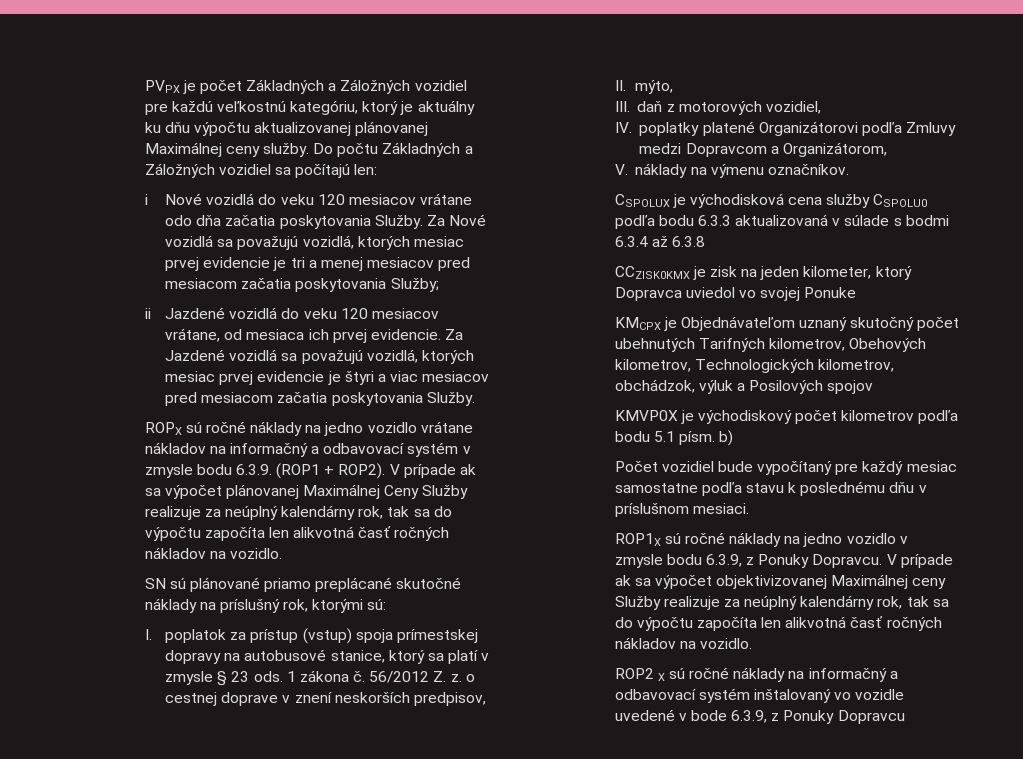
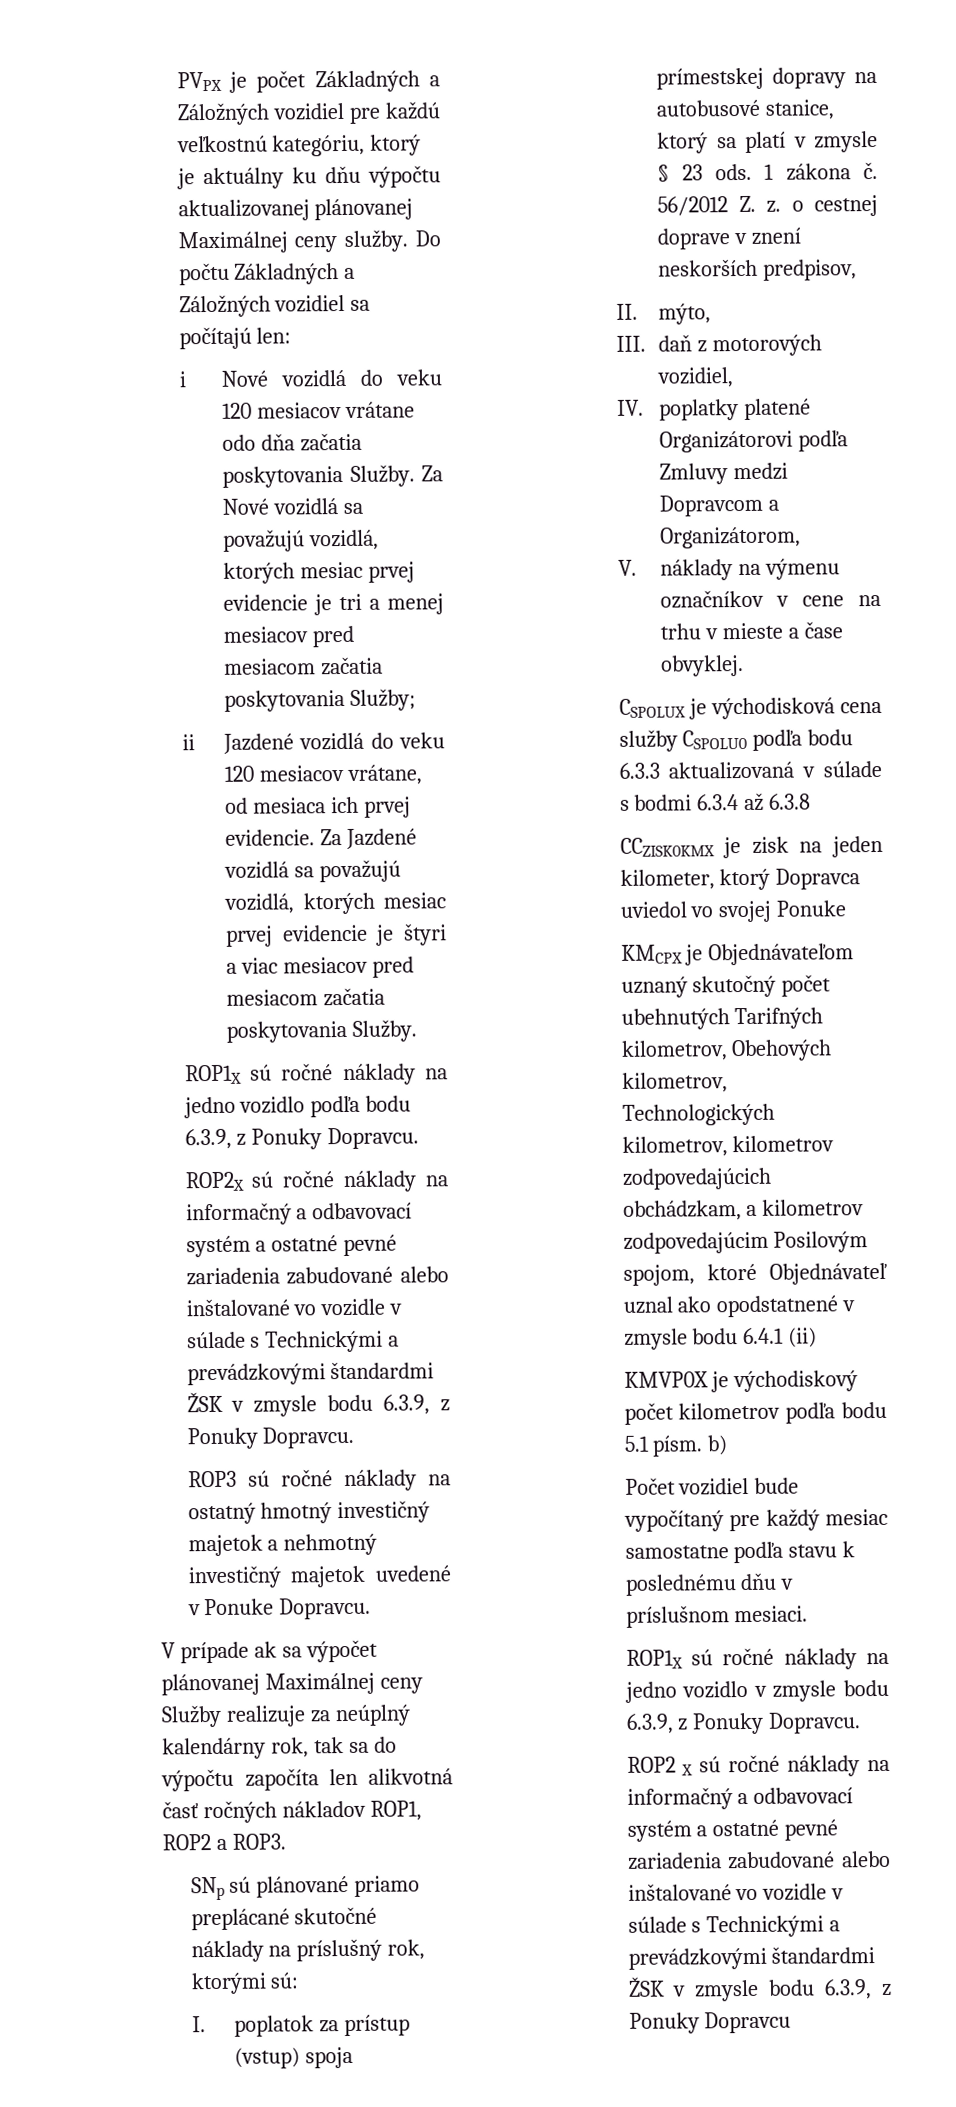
- ROPX sú ročné náklady na jedno vozidlo vrátane nákladov na informačný a odbavovací systém v zmysle bodu 6.3.9. (ROP1 + ROP2). V prípade ak sa výpočet plánovanej Maximálnej Ceny Služby realizuje za neúplný kalendárny rok, tak sa do výpočtu započíta len alikvotná časť ročných nákladov na vozidlo.
- SN sú plánované priamo preplácané skutočné náklady na príslušný rok, ktorými sú:
+ ROP1X sú ročné náklady na jedno vozidlo podľa bodu 6.3.9, z Ponuky Dopravcu.
+ ROP2X sú ročné náklady na informačný a odbavovací systém a ostatné pevné zariadenia zabudované alebo inštalované vo vozidle v súlade s Technickými a prevádzkovými štandardmi ŽSK v zmysle bodu 6.3.9, z Ponuky Dopravcu.
+ ROP3 sú ročné náklady na ostatný hmotný investičný majetok a nehmotný investičný majetok uvedené v Ponuke Dopravcu.
+ V prípade ak sa výpočet plánovanej Maximálnej ceny Služby realizuje za neúplný kalendárny rok, tak sa do výpočtu započíta len alikvotná časť ročných nákladov ROP1, ROP2 a ROP3.
+ SNp sú plánované priamo preplácané skutočné náklady na príslušný rok, ktorými sú:
- V. náklady na výmenu označníkov.
+ V. náklady na výmenu označníkov v cene na trhu v mieste a čase obvyklej.
- KMCPX je Objednávateľom uznaný skutočný počet ubehnutých Tarifných kilometrov, Obehových kilometrov, Technologických kilometrov, obchádzok, výluk a Posilových spojov
+ KMCPX je Objednávateľom uznaný skutočný počet ubehnutých Tarifných kilometrov, Obehových kilometrov, Technologických kilometrov, kilometrov zodpovedajúcich obchádzkam, a kilometrov zodpovedajúcim Posilovým spojom, ktoré Objednávateľ uznal ako opodstatnené v zmysle bodu 6.4.1 (ii)
- V prípade ak sa výpočet objektivizovanej Maximálnej ceny Služby realizuje za neúplný kalendárny rok, tak sa do výpočtu započíta len alikvotná časť ročných nákladov na vozidlo.
- ROP2 X sú ročné náklady na informačný a odbavovací systém inštalovaný vo vozidle uvedené v bode 6.3.9, z Ponuky Dopravcu
+ ROP2 X sú ročné náklady na informačný a odbavovací systém a ostatné pevné zariadenia zabudované alebo inštalované vo vozidle v súlade s Technickými a prevádzkovými štandardmi ŽSK v zmysle bodu 6.3.9, z Ponuky Dopravcu

